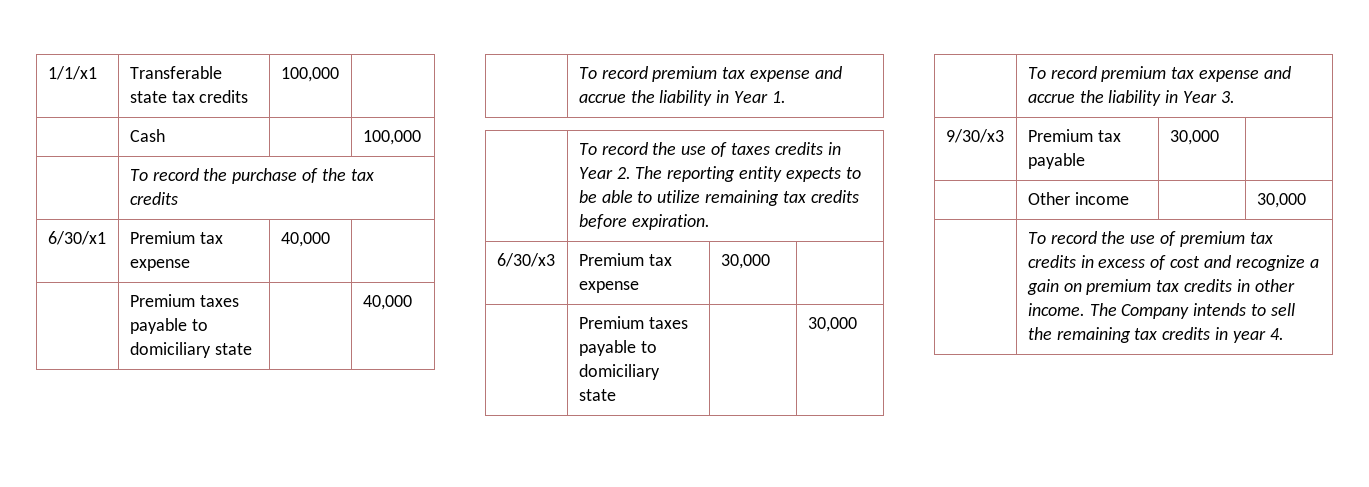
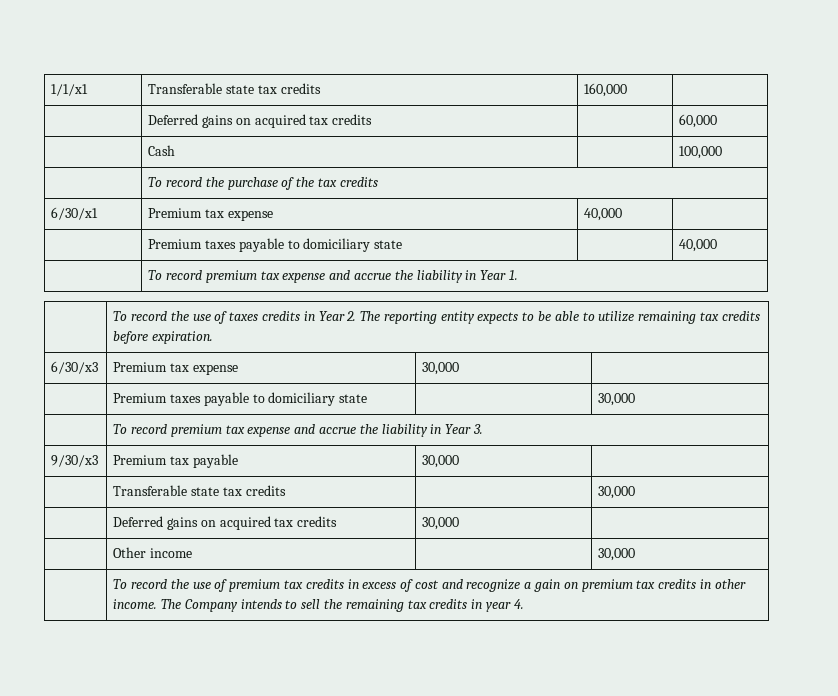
- 1/1/x1 | Transferable state tax credits | 100,000 |
+ 1/1/x1 | Transferable state tax credits | 160,000 |
+ | Deferred gains on acquired tax credits | | 60,000
+ | Transferable state tax credits | | 30,000
+ | Deferred gains on acquired tax credits | 30,000 |

